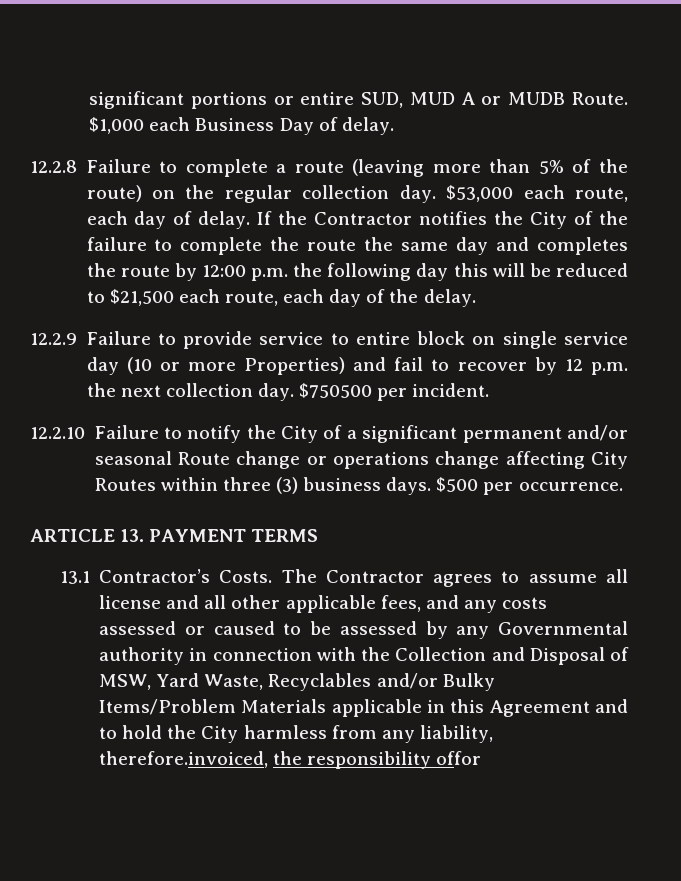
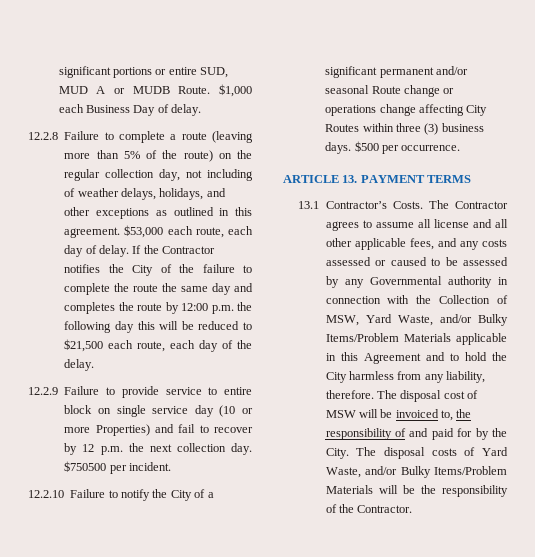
- 12.2.8 Failure to complete a route (leaving more than 5% of the route) on the regular collection day.
+ 12.2.8 Failure to complete a route (leaving more than 5% of the route) on the regular collection day, not including of weather delays, holidays, and other exceptions as outlined in this agreement.
- The Contractor agrees to assume all license and all other applicable fees, and any costs assessed or caused to be assessed by any Governmental authority in connection with the Collection and Disposal of MSW, Yard Waste, Recyclables and/or Bulky Items/Problem Materials applicable in this Agreement and to hold the City harmless from any liability, therefore.invoiced, the responsibility offor
+ The Contractor agrees to assume all license and all other applicable fees, and any costs assessed or caused to be assessed by any Governmental authority in connection with the Collection of MSW, Yard Waste, and/or Bulky Items/Problem Materials applicable in this Agreement and to hold the City harmless from any liability, therefore. The disposal cost of MSW will be invoiced to, the responsibility of and paid for by the City. The disposal costs of Yard Waste, and/or Bulky Items/Problem Materials will be the responsibility of the Contractor.

